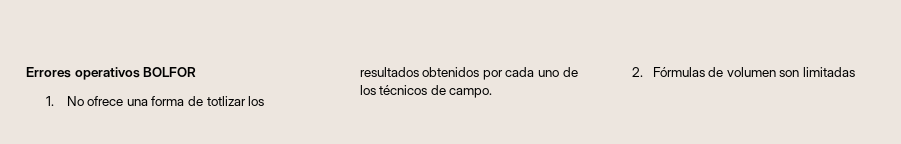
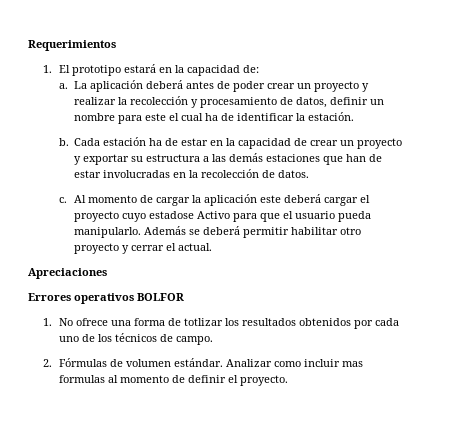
+ Requerimientos
+ 1. El prototipo estará en la capacidad de:
+ a. La aplicación deberá antes de poder crear un proyecto y realizar la recolección y procesamiento de datos, definir un nombre para este el cual ha de identificar la estación.
+ b. Cada estación ha de estar en la capacidad de crear un proyecto y exportar su estructura a las demás estaciones que han de estar involucradas en la recolección de datos.
+ c. Al momento de cargar la aplicación este deberá cargar el proyecto cuyo estadose Activo para que el usuario pueda manipularlo. Además se deberá permitir habilitar otro proyecto y cerrar el actual.
+ Apreciaciones
- 2. Fórmulas de volumen son limitadas
+ 2. Fórmulas de volumen estándar. Analizar como incluir mas formulas al momento de definir el proyecto.

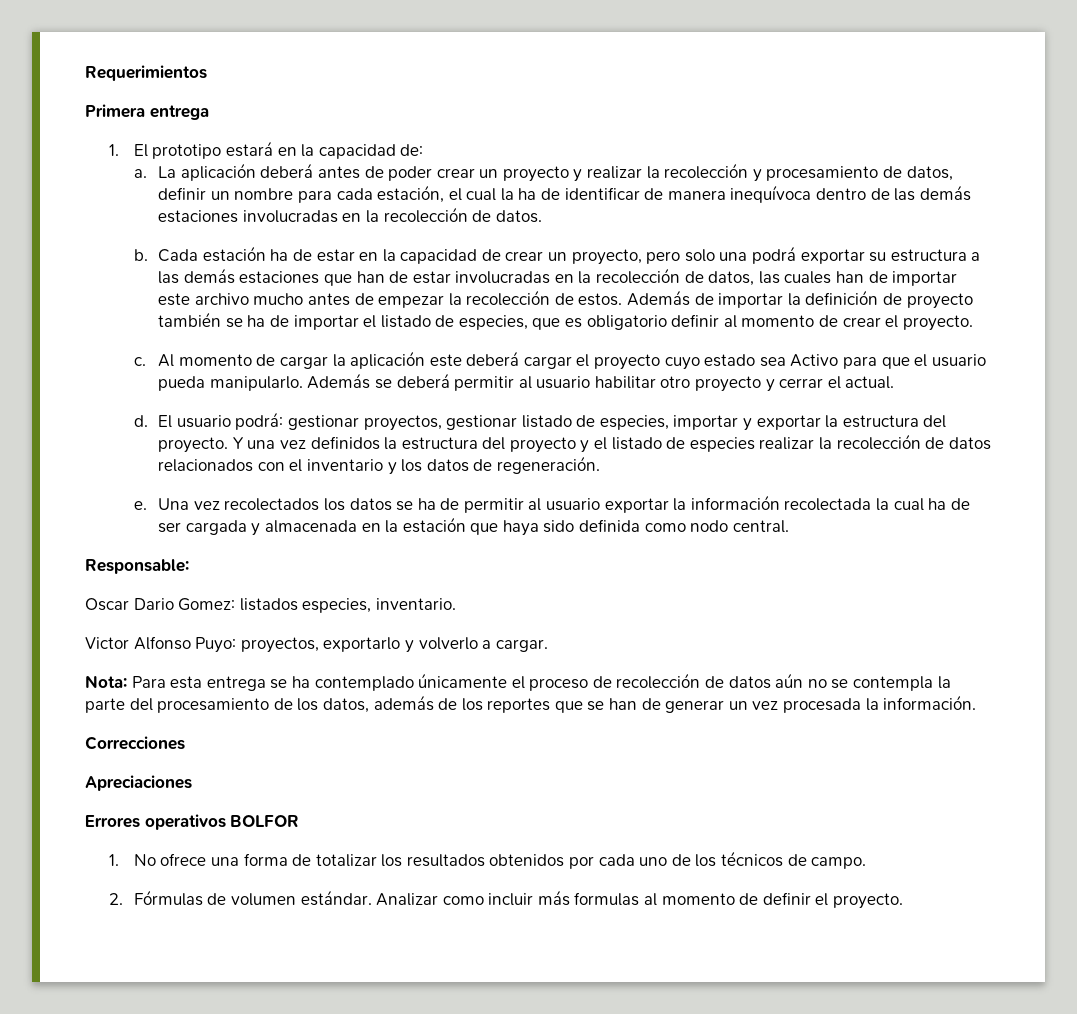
+ Primera entrega
- La aplicación deberá antes de poder crear un proyecto y realizar la recolección y procesamiento de datos, definir un nombre para este el cual ha de identificar la estación.
+ La aplicación deberá antes de poder crear un proyecto y realizar la recolección y procesamiento de datos, definir un nombre para cada estación, el cual la ha de identificar de manera inequívoca dentro de las demás estaciones involucradas en la recolección de datos.
- Cada estación ha de estar en la capacidad de crear un proyecto y exportar su estructura a las demás estaciones que han de estar involucradas en la recolección de datos.
+ Cada estación ha de estar en la capacidad de crear un proyecto, pero solo una podrá exportar su estructura a las demás estaciones que han de estar involucradas en la recolección de datos, las cuales han de importar este archivo mucho antes de empezar la recolección de estos. Además de importar la definición de proyecto también se ha de importar el listado de especies, que es obligatorio definir al momento de crear el proyecto.
- Al momento de cargar la aplicación este deberá cargar el proyecto cuyo estadose Activo para que el usuario pueda manipularlo.
+ Al momento de cargar la aplicación este deberá cargar el proyecto cuyo estado sea Activo para que el usuario pueda manipularlo.
- Además se deberá permitir habilitar otro proyecto y cerrar el actual.
+ Además se deberá permitir al usuario habilitar otro proyecto y cerrar el actual.
+ d. El usuario podrá: gestionar proyectos, gestionar listado de especies, importar y exportar la estructura del proyecto. Y una vez definidos la estructura del proyecto y el listado de especies realizar la recolección de datos relacionados con el inventario y los datos de regeneración.
+ e. Una vez recolectados los datos se ha de permitir al usuario exportar la información recolectada la cual ha de ser cargada y almacenada en la estación que haya sido definida como nodo central.
+ Responsable:
+ Oscar Dario Gomez: listados especies, inventario.
+ Victor Alfonso Puyo: proyectos, exportarlo y volverlo a cargar.
+ Nota: Para esta entrega se ha contemplado únicamente el proceso de recolección de datos aún no se contempla la parte del procesamiento de los datos, además de los reportes que se han de generar un vez procesada la información.
+ Correcciones
- 1. No ofrece una forma de totlizar los resultados obtenidos por cada uno de los técnicos de campo.
+ 1. No ofrece una forma de totalizar los resultados obtenidos por cada uno de los técnicos de campo.
- Analizar como incluir mas formulas al momento de definir el proyecto.
+ Analizar como incluir más formulas al momento de definir el proyecto.

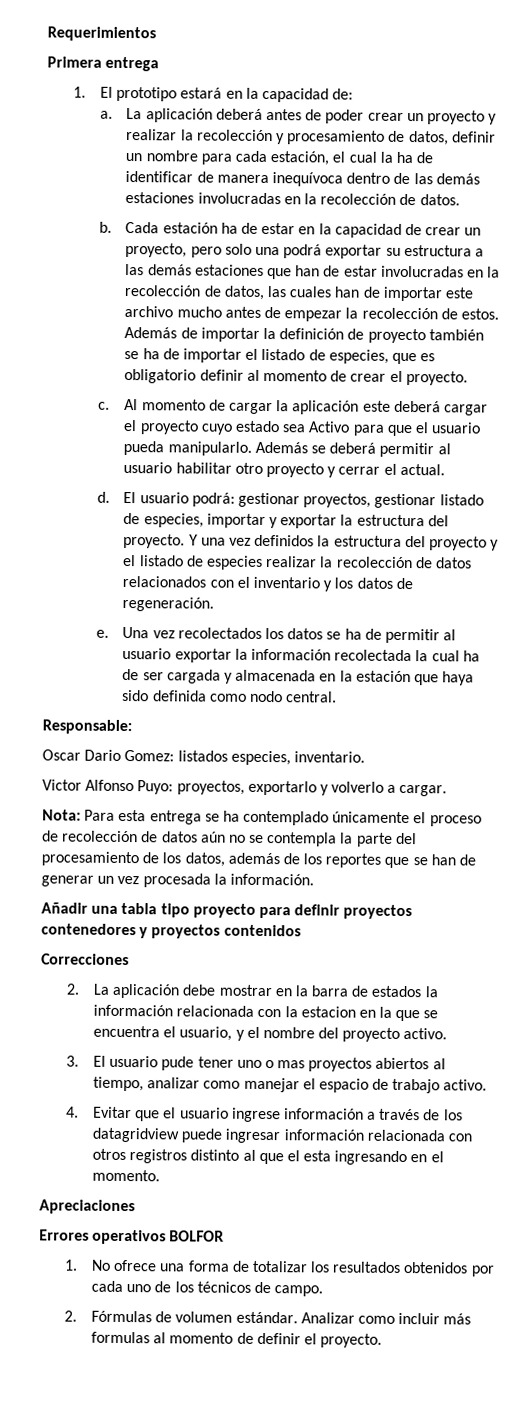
+ Añadir una tabla tipo proyecto para definir proyectos contenedores y proyectos contenidos
  Correcciones
+ 2. La aplicación debe mostrar en la barra de estados la información relacionada con la estacion en la que se encuentra el usuario, y el nombre del proyecto activo.
+ 3. El usuario pude tener uno o mas proyectos abiertos al tiempo, analizar como manejar el espacio de trabajo activo.
+ 4. Evitar que el usuario ingrese información a través de los datagridview puede ingresar información relacionada con otros registros distinto al que el esta ingresando en el momento.

